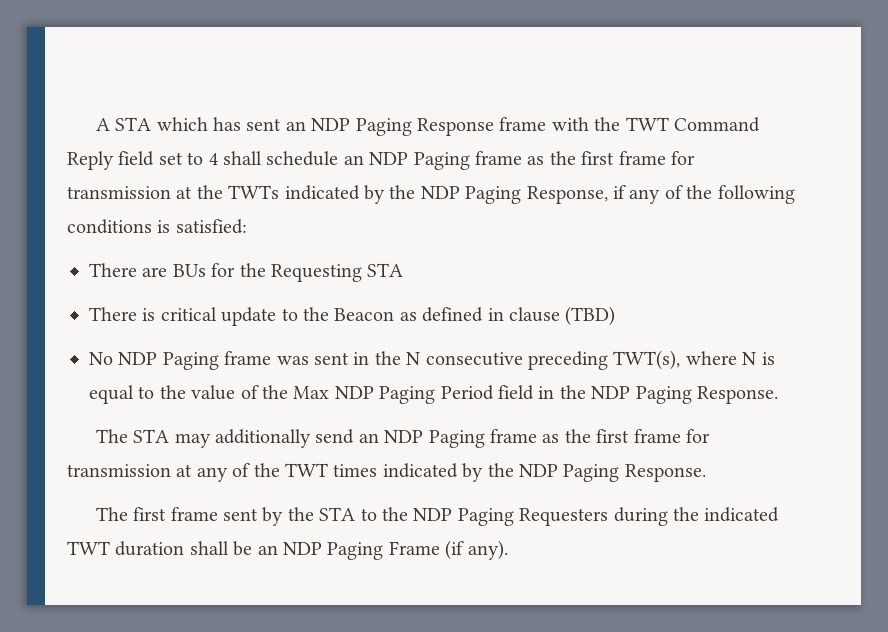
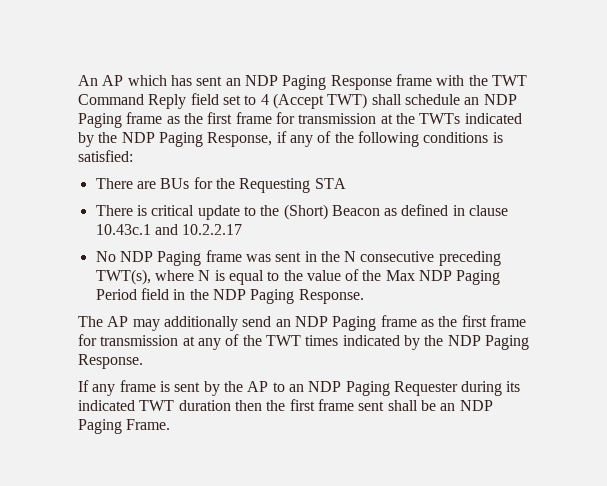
- A STA which has sent an NDP Paging Response frame with the TWT Command Reply field set to 4 shall schedule an NDP Paging frame as the first frame for transmission at the TWTs indicated by the NDP Paging Response, if any of the following conditions is satisfied:
+ An AP which has sent an NDP Paging Response frame with the TWT Command Reply field set to 4 (Accept TWT) shall schedule an NDP Paging frame as the first frame for transmission at the TWTs indicated by the NDP Paging Response, if any of the following conditions is satisfied:
- There is critical update to the Beacon as defined in clause (TBD)
+ There is critical update to the (Short) Beacon as defined in clause 10.43c.1 and 10.2.2.17
- The STA may additionally send an NDP Paging frame as the first frame for transmission at any of the TWT times indicated by the NDP Paging Response.
+ The AP may additionally send an NDP Paging frame as the first frame for transmission at any of the TWT times indicated by the NDP Paging Response.
- The first frame sent by the STA to the NDP Paging Requesters during the indicated TWT duration shall be an NDP Paging Frame (if any).
+ If any frame is sent by the AP to an NDP Paging Requester during its indicated TWT duration then the first frame sent shall be an NDP Paging Frame.

